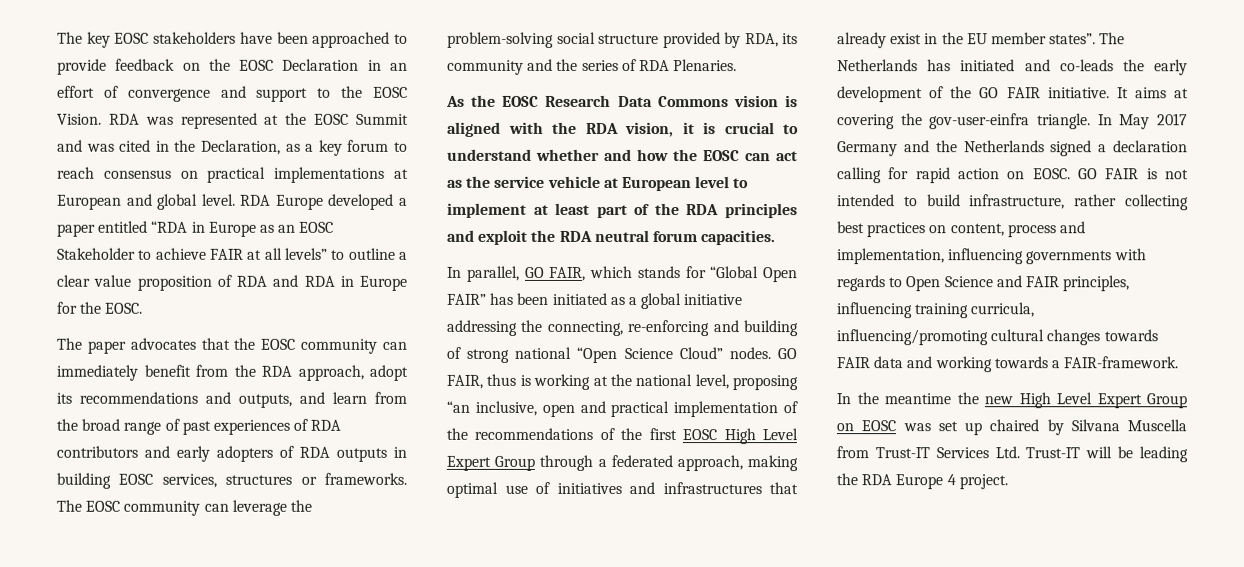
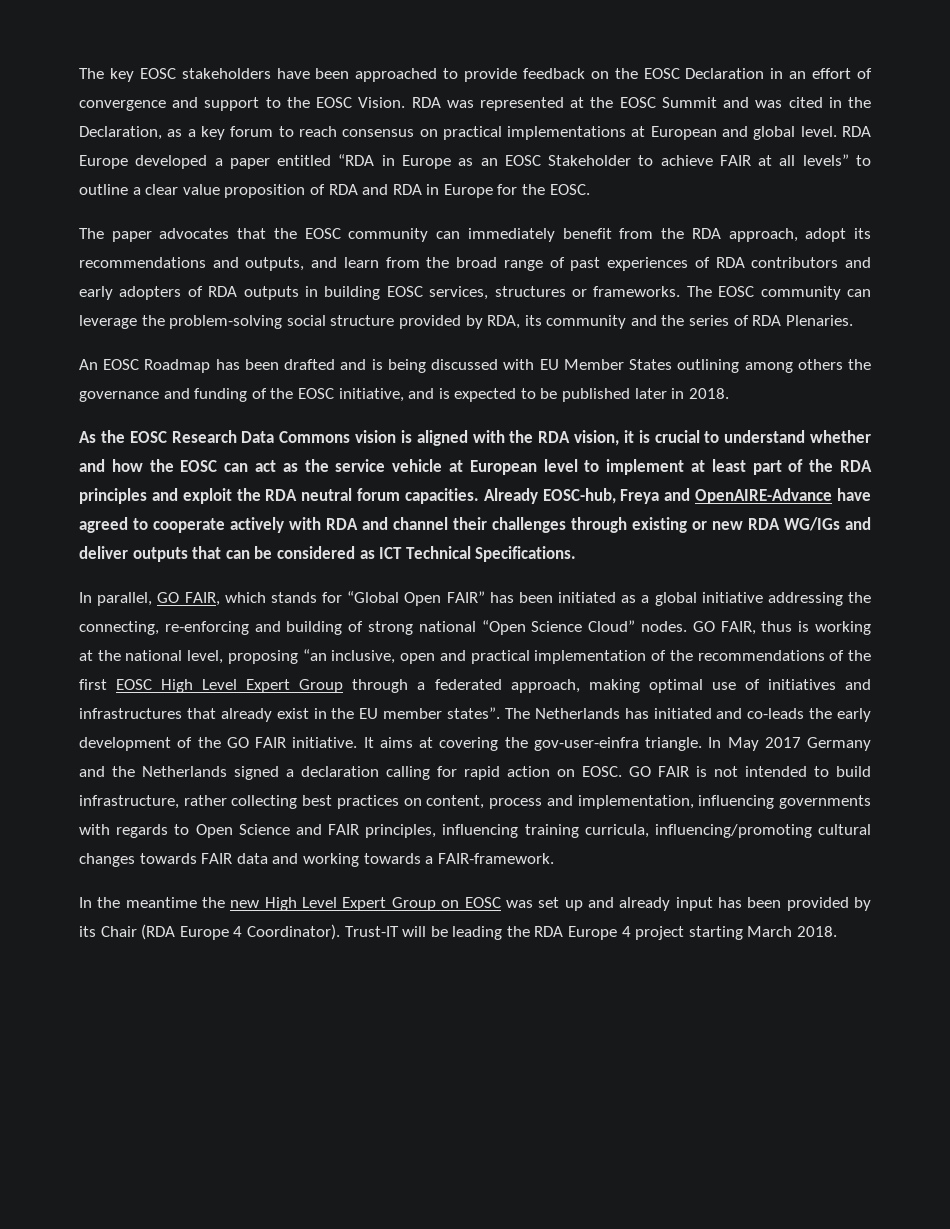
+ An EOSC Roadmap has been drafted and is being discussed with EU Member States outlining among others the governance and funding of the EOSC initiative, and is expected to be published later in 2018.
+ Already EOSC-hub, Freya and OpenAIRE-Advance have agreed to cooperate actively with RDA and channel their challenges through existing or new RDA WG/IGs and deliver outputs that can be considered as ICT Technical Specifications.
- In the meantime the new High Level Expert Group on EOSC was set up chaired by Silvana Muscella from Trust-IT Services Ltd. Trust-IT will be leading the RDA Europe 4 project.
+ In the meantime the new High Level Expert Group on EOSC was set up and already input has been provided by its Chair (RDA Europe 4 Coordinator). Trust-IT will be leading the RDA Europe 4 project starting March 2018.

